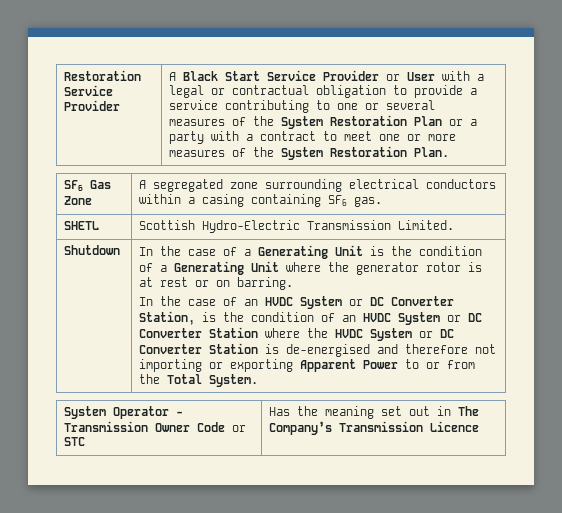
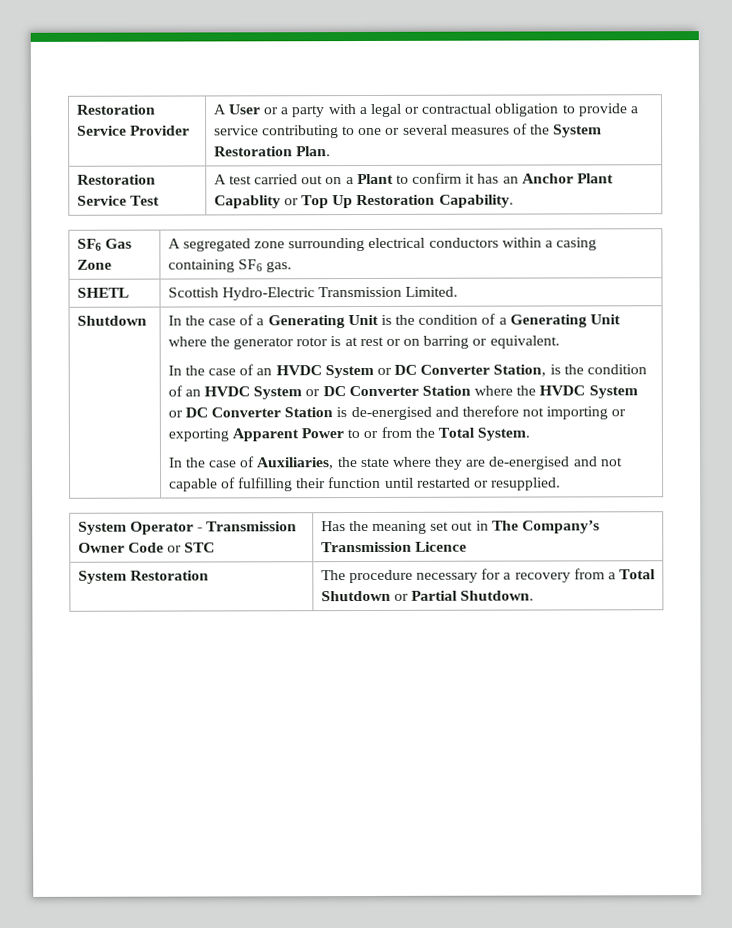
- A Black Start Service Provider or User with a legal or contractual obligation to provide a service contributing to one or several measures of the System Restoration Plan or a party with a contract to meet one or more measures of the System Restoration Plan.
+ A User or a party with a legal or contractual obligation to provide a service contributing to one or several measures of the System Restoration Plan.
+ Restoration Service Test | A test carried out on a Plant to confirm it has an Anchor Plant Capablity or Top Up Restoration Capability.
- In the case of a Generating Unit is the condition of a Generating Unit where the generator rotor is at rest or on barring.
+ In the case of a Generating Unit is the condition of a Generating Unit where the generator rotor is at rest or on barring or equivalent.
+ In the case of Auxiliaries, the state where they are de-energised and not capable of fulfilling their function until restarted or resupplied.
+ System Restoration | The procedure necessary for a recovery from a Total Shutdown or Partial Shutdown.

